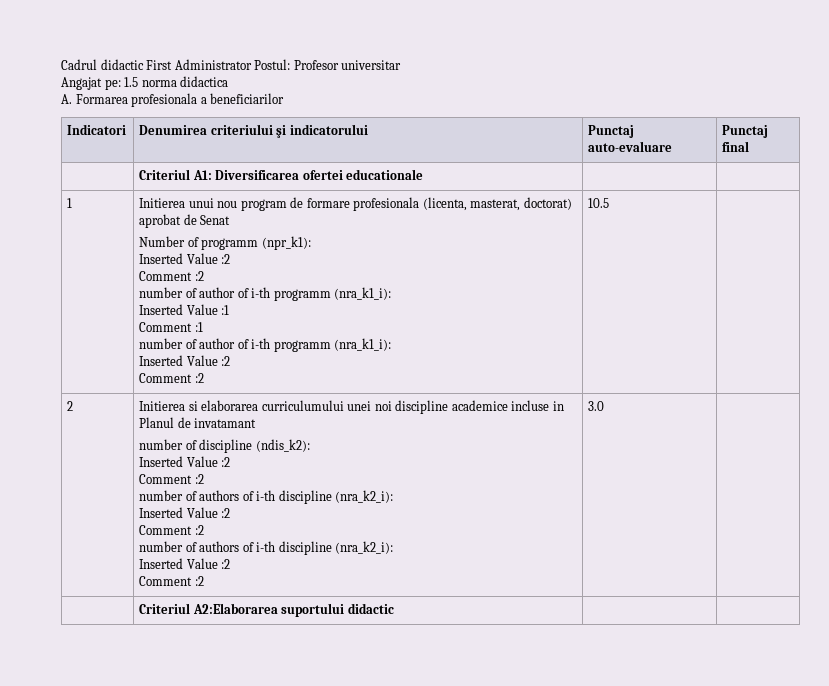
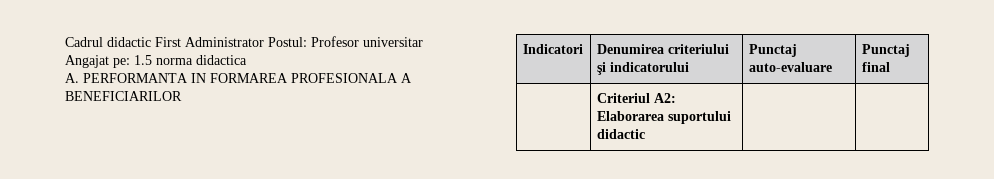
- A. Formarea profesionala a beneficiarilor
+ A. PERFORMANTA IN FORMAREA PROFESIONALA A BENEFICIARILOR
- | Criteriul A1: Diversificarea ofertei educationale | |
- 1 | Initierea unui nou program de formare profesionala (licenta, masterat, doctorat) aprobat de Senat
- Number of programm (npr_k1):
- Inserted Value :2
- Comment :2
- number of author of i-th programm (nra_k1_i):
- Inserted Value :1
- Comment :1
- number of author of i-th programm (nra_k1_i):
- Inserted Value :2
- Comment :2 | 10.5 |
- 2 | Initierea si elaborarea curriculumului unei noi discipline academice incluse in Planul de invatamant
- number of discipline (ndis_k2):
- Inserted Value :2
- Comment :2
- number of authors of i-th discipline (nra_k2_i):
- Inserted Value :2
- Comment :2
- number of authors of i-th discipline (nra_k2_i):
- Inserted Value :2
- Comment :2 | 3.0 |
- | Criteriul A2:Elaborarea suportului didactic | |
+ | Criteriul A2: Elaborarea suportului didactic | |

